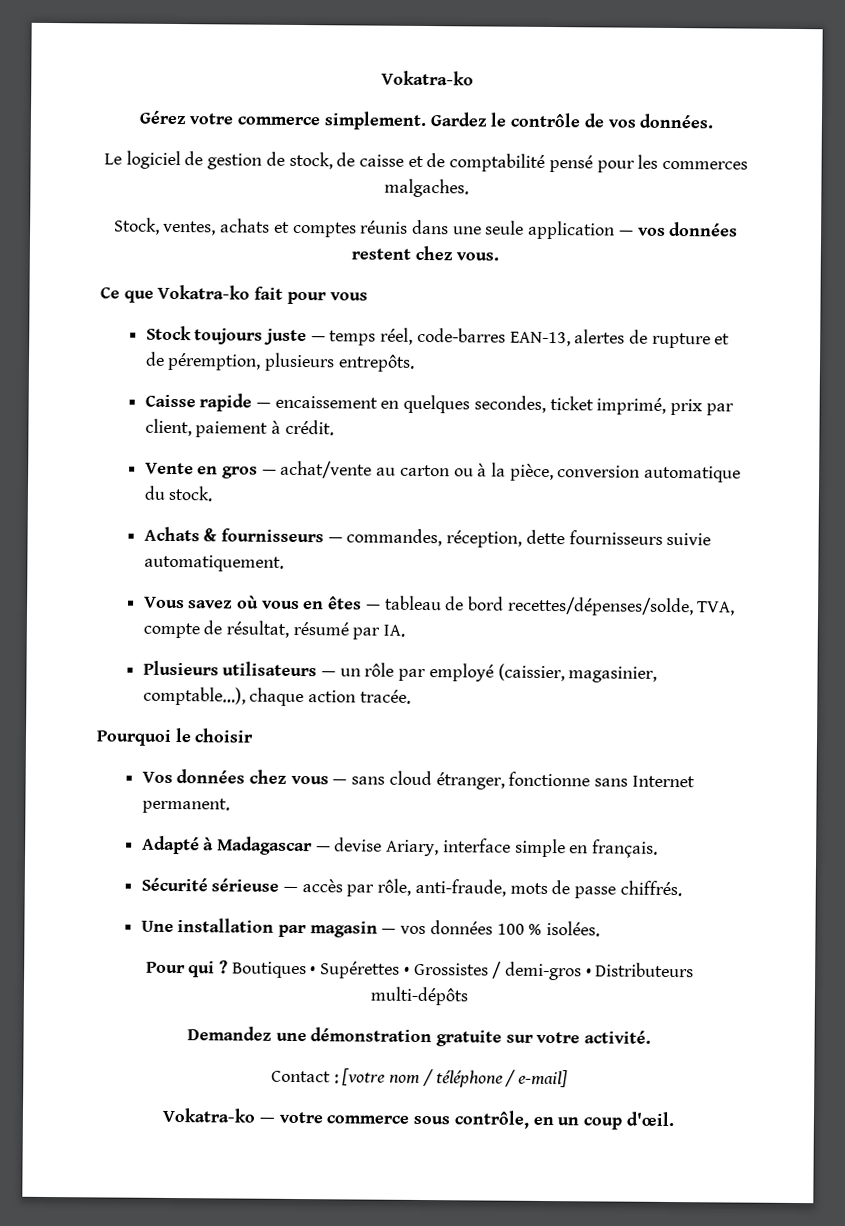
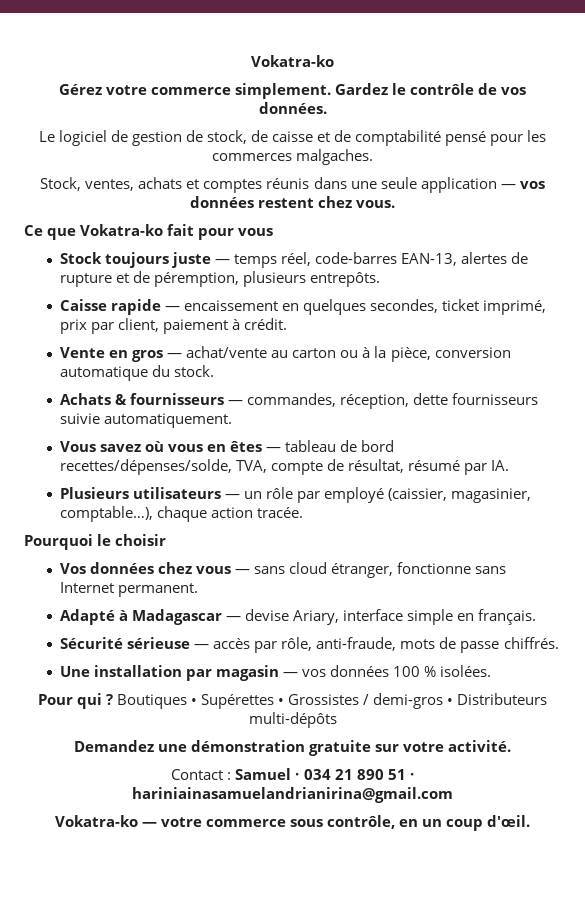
- Contact : [votre nom / téléphone / e-mail]
+ Contact : Samuel · 034 21 890 51 · hariniainasamuelandrianirina@gmail.com

